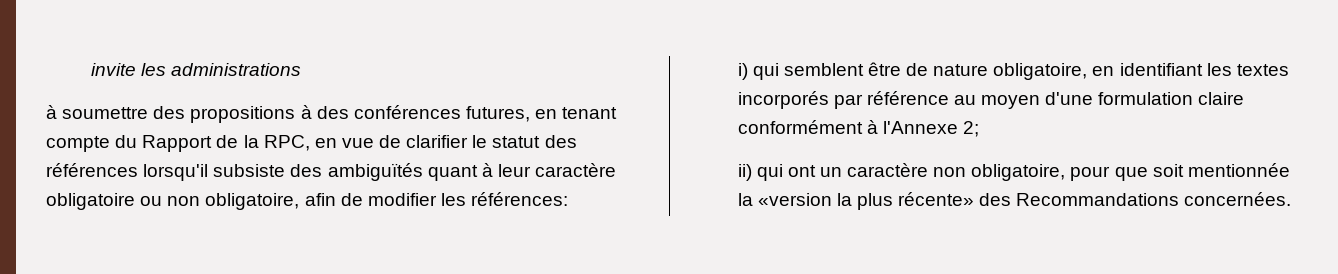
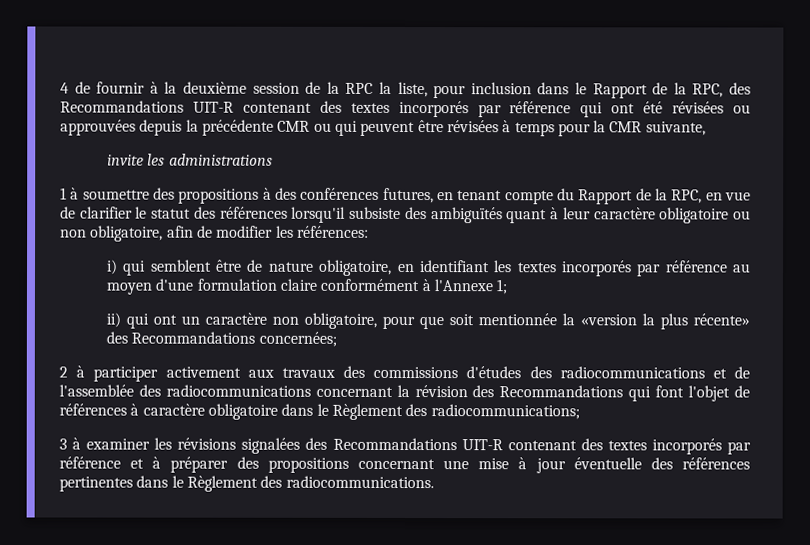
+ 4 de fournir à la deuxième session de la RPC la liste, pour inclusion dans le Rapport de la RPC, des Recommandations UIT-R contenant des textes incorporés par référence qui ont été révisées ou approuvées depuis la précédente CMR ou qui peuvent être révisées à temps pour la CMR suivante,
- à soumettre des propositions à des conférences futures, en tenant compte du Rapport de la RPC, en vue de clarifier le statut des références lorsqu'il subsiste des ambiguïtés quant à leur caractère obligatoire ou non obligatoire, afin de modifier les références:
+ 1 à soumettre des propositions à des conférences futures, en tenant compte du Rapport de la RPC, en vue de clarifier le statut des références lorsqu'il subsiste des ambiguïtés quant à leur caractère obligatoire ou non obligatoire, afin de modifier les références:
- i) qui semblent être de nature obligatoire, en identifiant les textes incorporés par référence au moyen d'une formulation claire conformément à l'Annexe 2;
+ i) qui semblent être de nature obligatoire, en identifiant les textes incorporés par référence au moyen d'une formulation claire conformément à l'Annexe 1;
- ii) qui ont un caractère non obligatoire, pour que soit mentionnée la «version la plus récente» des Recommandations concernées.
+ ii) qui ont un caractère non obligatoire, pour que soit mentionnée la «version la plus récente» des Recommandations concernées;
+ 2 à participer activement aux travaux des commissions d'études des radiocommunications et de l'assemblée des radiocommunications concernant la révision des Recommandations qui font l'objet de références à caractère obligatoire dans le Règlement des radiocommunications;
+ 3 à examiner les révisions signalées des Recommandations UIT-R contenant des textes incorporés par référence et à préparer des propositions concernant une mise à jour éventuelle des références pertinentes dans le Règlement des radiocommunications.

